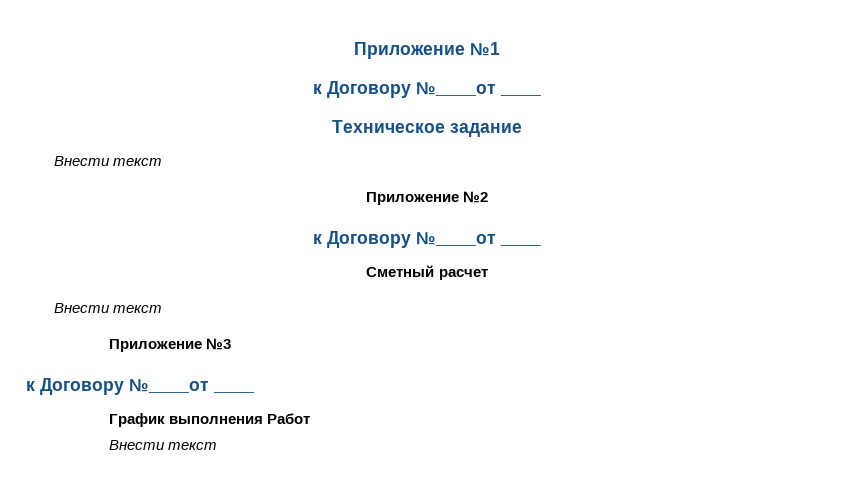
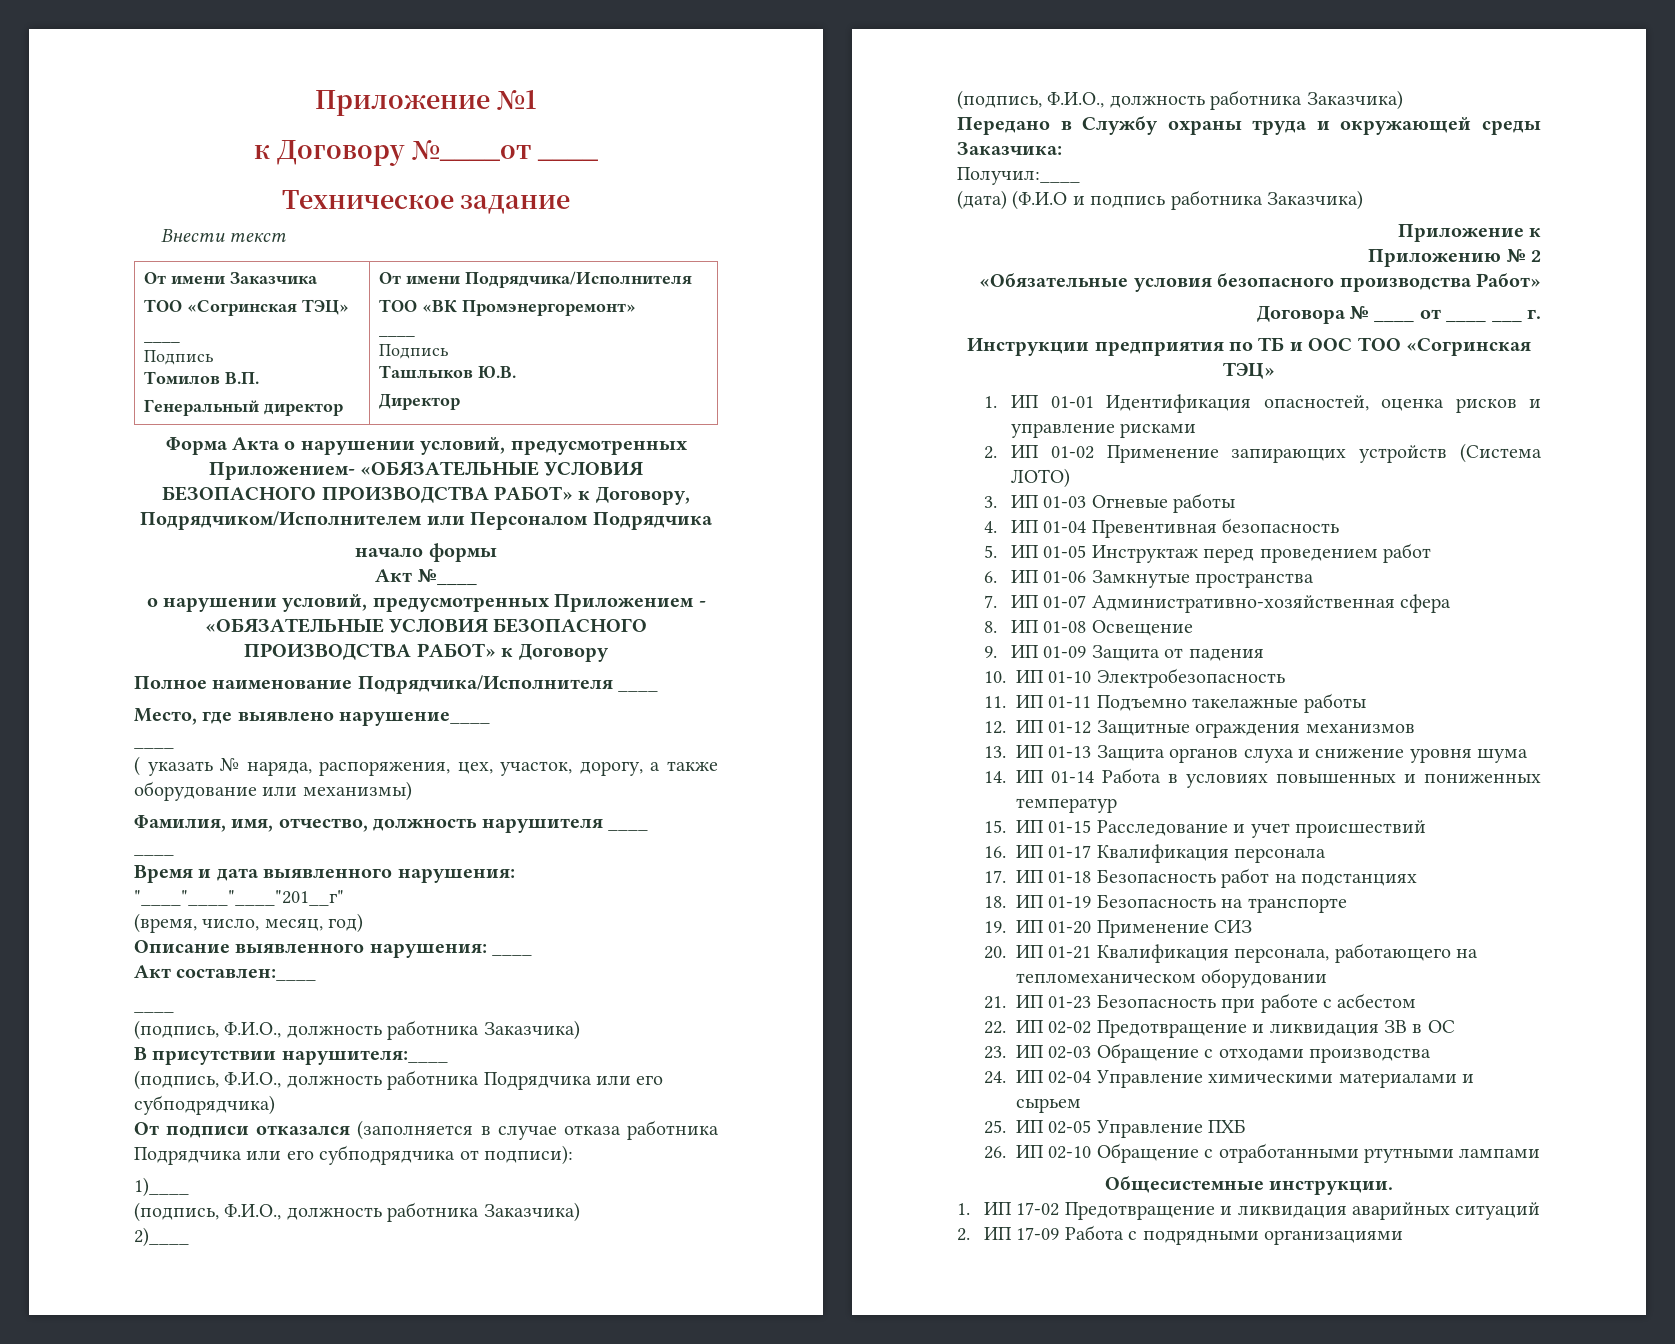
- Приложение №2
- к Договору №____от ____
- Сметный расчет
- Внести текст
- Приложение №3
- к Договору №____от ____
- График выполнения Работ
- Внести текст
+ От имени Заказчика
+ ТОО «Согринская ТЭЦ»
+ ____
+ Подпись
+ Томилов В.П.
+ Генеральный директор | От имени Подрядчика/Исполнителя
+ ТОО «ВК Промэнергоремонт»
+ ____
+ Подпись
+ Ташлыков Ю.В.
+ Директор
+ Форма Акта о нарушении условий, предусмотренных Приложением- «ОБЯЗАТЕЛЬНЫЕ УСЛОВИЯ БЕЗОПАСНОГО ПРОИЗВОДСТВА РАБОТ» к Договору, Подрядчиком/Исполнителем или Персоналом Подрядчика
+ начало формы
+ Акт №____
+ о нарушении условий, предусмотренных Приложением - «ОБЯЗАТЕЛЬНЫЕ УСЛОВИЯ БЕЗОПАСНОГО ПРОИЗВОДСТВА РАБОТ» к Договору
+ Полное наименование Подрядчика/Исполнителя ____
+ Место, где выявлено нарушение____
+ ____
+ ( указать № наряда, распоряжения, цех, участок, дорогу, а также оборудование или механизмы)
+ Фамилия, имя, отчество, должность нарушителя ____
+ ____
+ Время и дата выявленного нарушения: "____"____"____"201__г"
+ (время, число, месяц, год)
+ Описание выявленного нарушения: ____
+ Акт составлен:____
+ ____
+ (подпись, Ф.И.О., должность работника Заказчика)
+ В присутствии нарушителя:____
+ (подпись, Ф.И.О., должность работника Подрядчика или его субподрядчика)
+ От подписи отказался (заполняется в случае отказа работника Подрядчика или его субподрядчика от подписи):
+ 1)____
+ (подпись, Ф.И.О., должность работника Заказчика)
+ 2)____
+ (подпись, Ф.И.О., должность работника Заказчика)
+ Передано в Службу охраны труда и окружающей среды Заказчика:
+ Получил:____
+ (дата) (Ф.И.О и подпись работника Заказчика)
+ Приложение к
+ Приложению № 2
+ «Обязательные условия безопасного производства Работ»
+ Договора № ____ от ____ ___ г.
+ Инструкции предприятия по ТБ и ООС ТОО «Согринская ТЭЦ»
+ 1. ИП 01-01 Идентификация опасностей, оценка рисков и управление рисками
+ 2. ИП 01-02 Применение запирающих устройств (Система ЛОТО)
+ 3. ИП 01-03 Огневые работы
+ 4. ИП 01-04 Превентивная безопасность
+ 5. ИП 01-05 Инструктаж перед проведением работ
+ 6. ИП 01-06 Замкнутые пространства
+ 7. ИП 01-07 Административно-хозяйственная сфера
+ 8. ИП 01-08 Освещение
+ 9. ИП 01-09 Защита от падения
+ 10. ИП 01-10 Электробезопасность
+ 11. ИП 01-11 Подъемно такелажные работы
+ 12. ИП 01-12 Защитные ограждения механизмов
+ 13. ИП 01-13 Защита органов слуха и снижение уровня шума
+ 14. ИП 01-14 Работа в условиях повышенных и пониженных температур
+ 15. ИП 01-15 Расследование и учет происшествий
+ 16. ИП 01-17 Квалификация персонала
+ 17. ИП 01-18 Безопасность работ на подстанциях
+ 18. ИП 01-19 Безопасность на транспорте
+ 19. ИП 01-20 Применение СИЗ
+ 20. ИП 01-21 Квалификация персонала, работающего на тепломеханическом оборудовании
+ 21. ИП 01-23 Безопасность при работе с асбестом
+ 22. ИП 02-02 Предотвращение и ликвидация ЗВ в ОС
+ 23. ИП 02-03 Обращение с отходами производства
+ 24. ИП 02-04 Управление химическими материалами и сырьем
+ 25. ИП 02-05 Управление ПХБ
+ 26. ИП 02-10 Обращение с отработанными ртутными лампами
+ Общесистемные инструкции.
+ 1. ИП 17-02 Предотвращение и ликвидация аварийных ситуаций
+ 2. ИП 17-09 Работа с подрядными организациями

